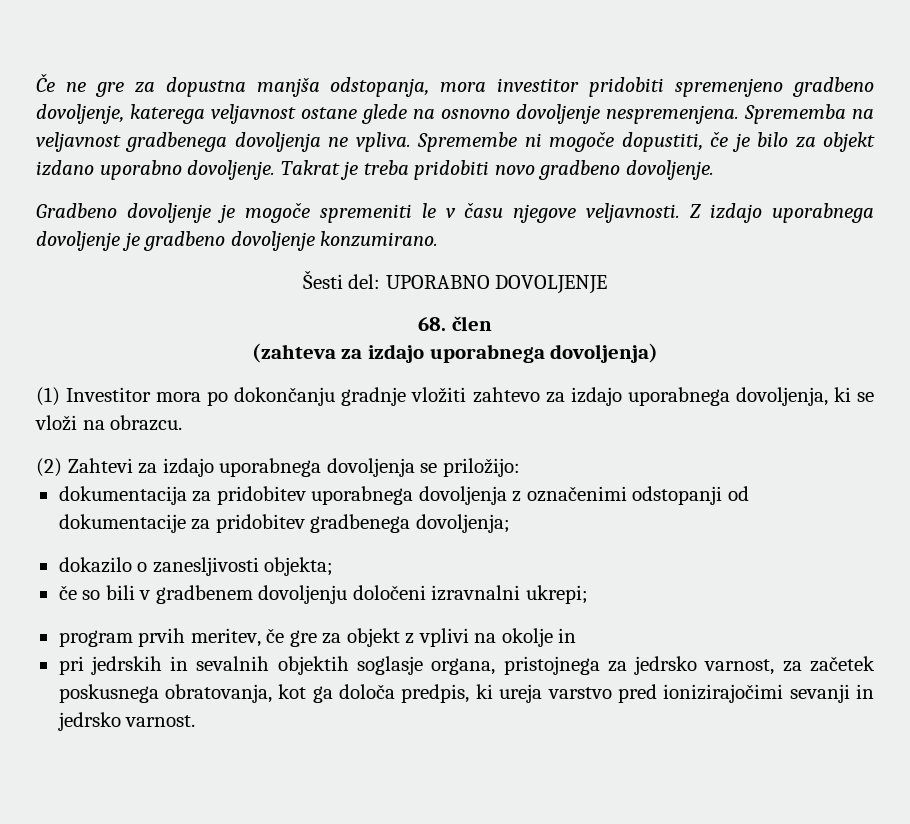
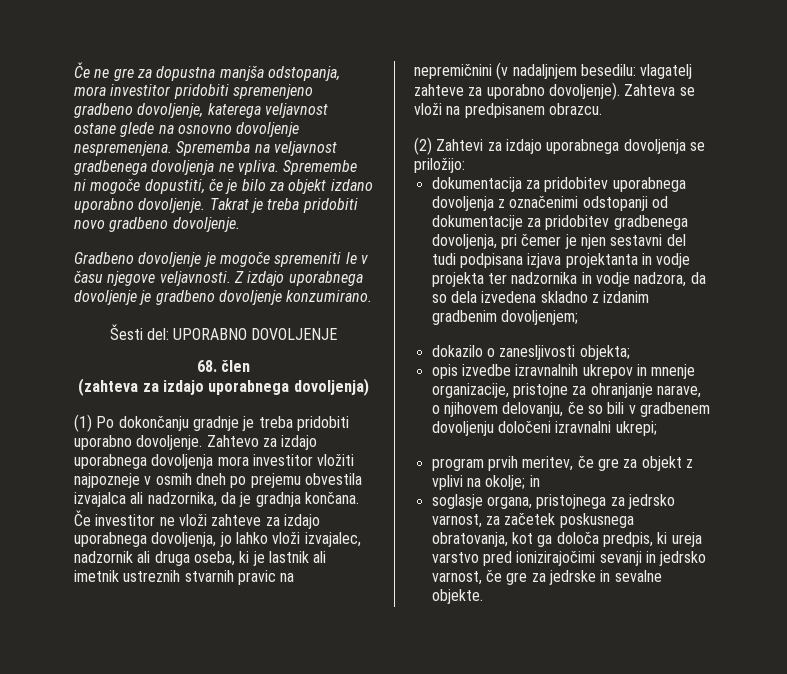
- (1) Investitor mora po dokončanju gradnje vložiti zahtevo za izdajo uporabnega dovoljenja, ki se vloži na obrazcu.
+ (1) Po dokončanju gradnje je treba pridobiti uporabno dovoljenje. Zahtevo za izdajo uporabnega dovoljenja mora investitor vložiti najpozneje v osmih dneh po prejemu obvestila izvajalca ali nadzornika, da je gradnja končana. Če investitor ne vloži zahteve za izdajo uporabnega dovoljenja, jo lahko vloži izvajalec, nadzornik ali druga oseba, ki je lastnik ali imetnik ustreznih stvarnih pravic na nepremičnini (v nadaljnjem besedilu: vlagatelj zahteve za uporabno dovoljenje). Zahteva se vloži na predpisanem obrazcu.
- dokumentacija za pridobitev uporabnega dovoljenja z označenimi odstopanji od dokumentacije za pridobitev gradbenega dovoljenja;
+ dokumentacija za pridobitev uporabnega dovoljenja z označenimi odstopanji od dokumentacije za pridobitev gradbenega dovoljenja, pri čemer je njen sestavni del tudi podpisana izjava projektanta in vodje projekta ter nadzornika in vodje nadzora, da so dela izvedena skladno z izdanim gradbenim dovoljenjem;
  dokazilo o zanesljivosti objekta;
- če so bili v gradbenem dovoljenju določeni izravnalni ukrepi;
+ opis izvedbe izravnalnih ukrepov in mnenje organizacije, pristojne za ohranjanje narave, o njihovem delovanju, če so bili v gradbenem dovoljenju določeni izravnalni ukrepi;
- program prvih meritev, če gre za objekt z vplivi na okolje in
+ program prvih meritev, če gre za objekt z vplivi na okolje; in
- pri jedrskih in sevalnih objektih soglasje organa, pristojnega za jedrsko varnost, za začetek poskusnega obratovanja, kot ga določa predpis, ki ureja varstvo pred ionizirajočimi sevanji in jedrsko varnost.
+ soglasje organa, pristojnega za jedrsko varnost, za začetek poskusnega obratovanja, kot ga določa predpis, ki ureja varstvo pred ionizirajočimi sevanji in jedrsko varnost, če gre za jedrske in sevalne objekte.

